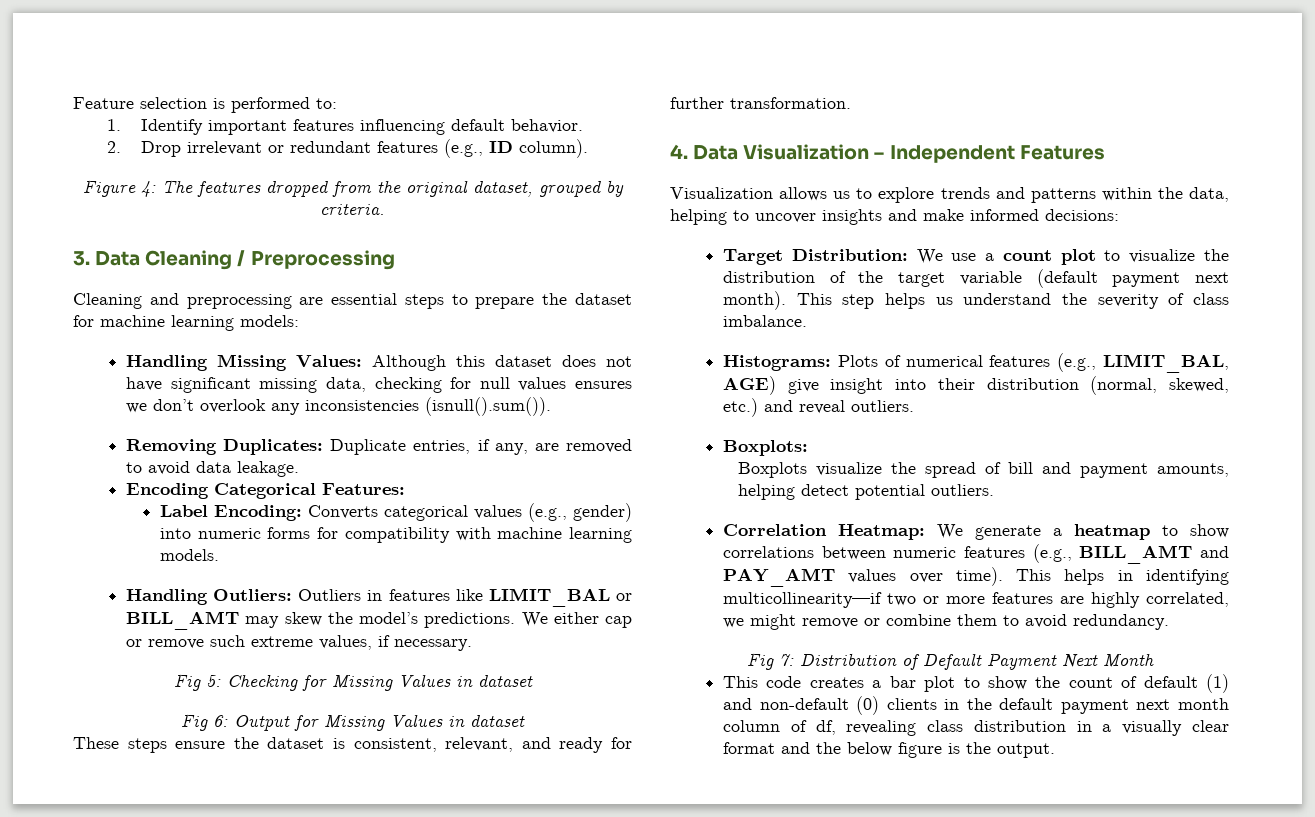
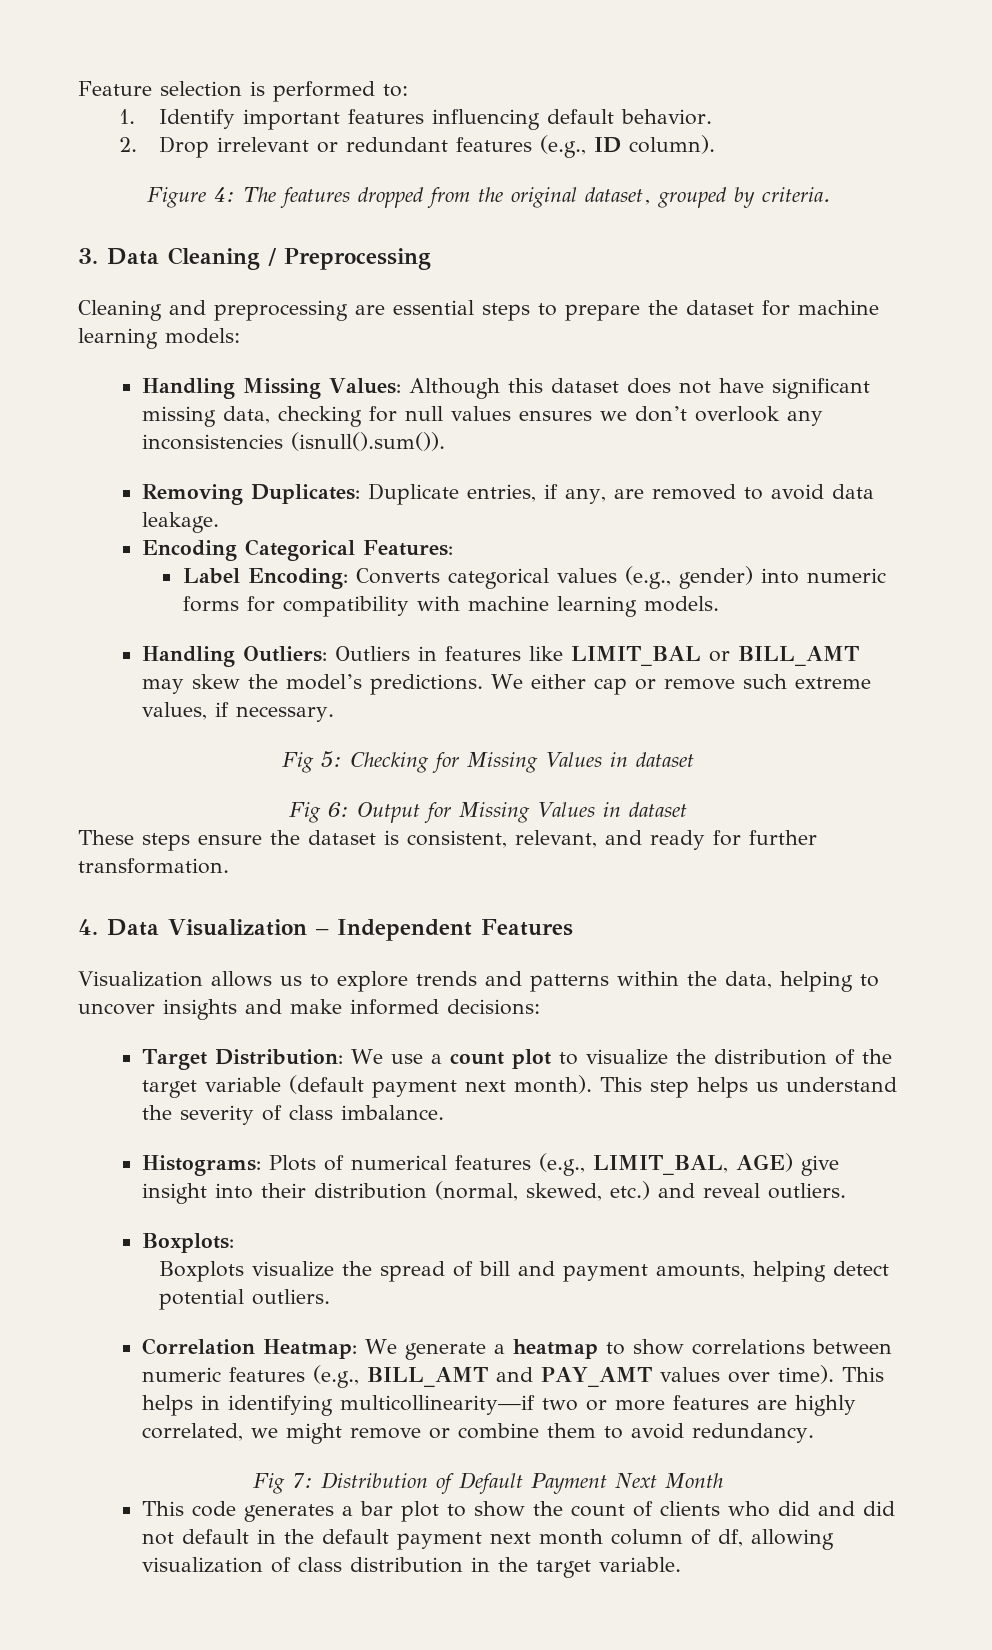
- This code creates a bar plot to show the count of default (1) and non-default (0) clients in the default payment next month column of df, revealing class distribution in a visually clear format and the below figure is the output.
+ This code generates a bar plot to show the count of clients who did and did not default in the default payment next month column of df, allowing visualization of class distribution in the target variable.

